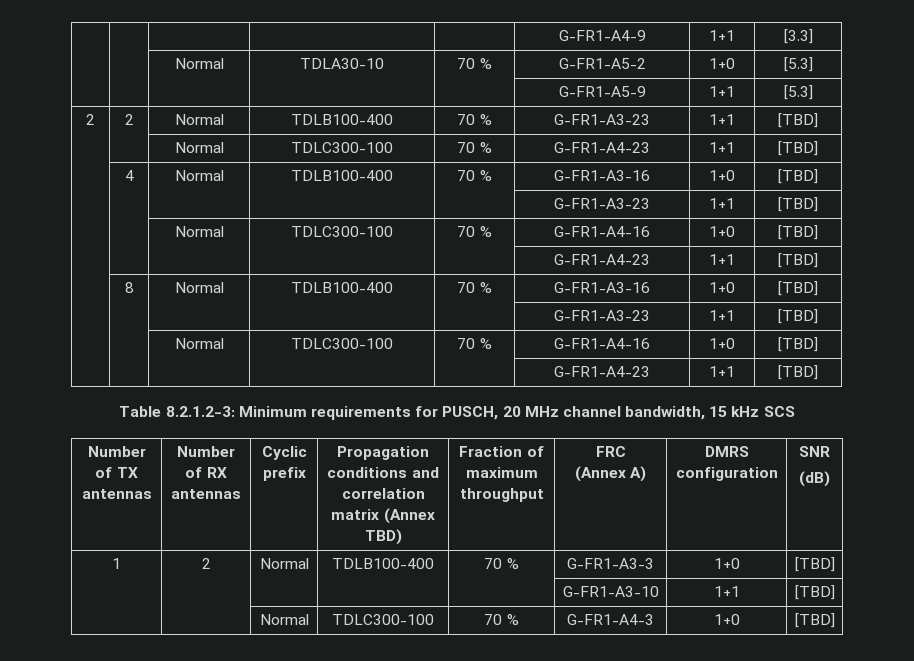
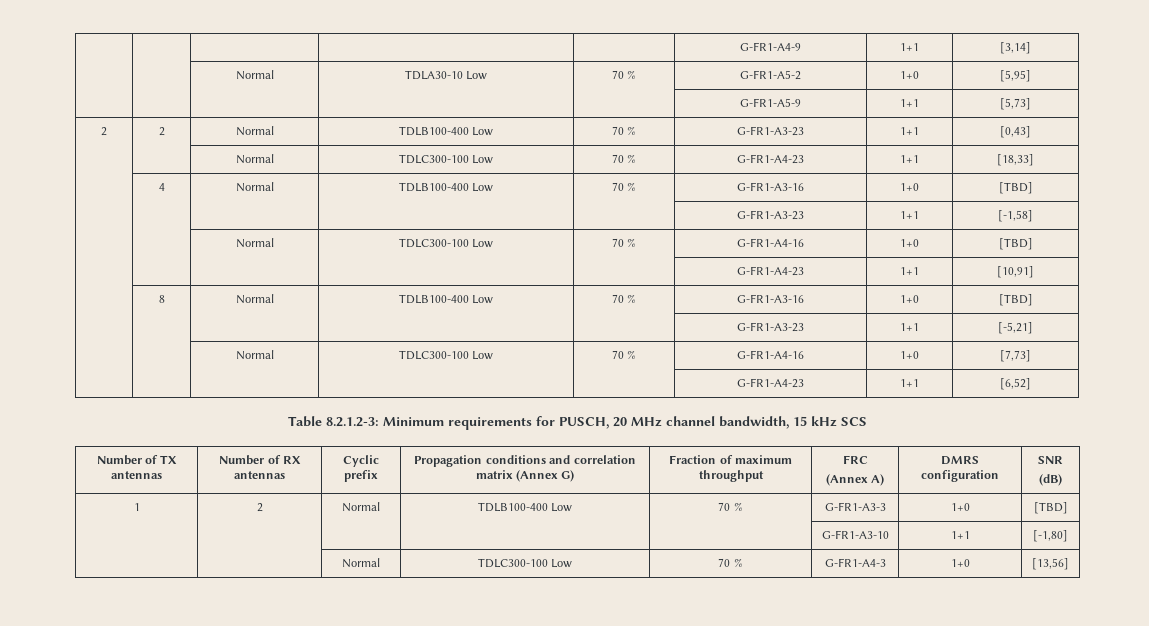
- | | | | | G-FR1-A4-9 | 1+1 | [3.3]
+ | | | | | G-FR1-A4-9 | 1+1 | [3,14]
- | | Normal | TDLA30-10 | 70 % | G-FR1-A5-2 | 1+0 | [5.3]
+ | | Normal | TDLA30-10 Low | 70 % | G-FR1-A5-2 | 1+0 | [5,95]
- | | | | | G-FR1-A5-9 | 1+1 | [5.3]
+ | | | | | G-FR1-A5-9 | 1+1 | [5,73]
- 2 | 2 | Normal | TDLB100-400 | 70 % | G-FR1-A3-23 | 1+1 | [TBD]
- | | Normal | TDLC300-100 | 70 % | G-FR1-A4-23 | 1+1 | [TBD]
+ 2 | 2 | Normal | TDLB100-400 Low | 70 % | G-FR1-A3-23 | 1+1 | [0,43]
+ | | Normal | TDLC300-100 Low | 70 % | G-FR1-A4-23 | 1+1 | [18,33]
- | 4 | Normal | TDLB100-400 | 70 % | G-FR1-A3-16 | 1+0 | [TBD]
- | | | | | G-FR1-A3-23 | 1+1 | [TBD]
- | | Normal | TDLC300-100 | 70 % | G-FR1-A4-16 | 1+0 | [TBD]
- | | | | | G-FR1-A4-23 | 1+1 | [TBD]
+ | 4 | Normal | TDLB100-400 Low | 70 % | G-FR1-A3-16 | 1+0 | [TBD]
+ | | | | | G-FR1-A3-23 | 1+1 | [-1,58]
+ | | Normal | TDLC300-100 Low | 70 % | G-FR1-A4-16 | 1+0 | [TBD]
+ | | | | | G-FR1-A4-23 | 1+1 | [10,91]
- | 8 | Normal | TDLB100-400 | 70 % | G-FR1-A3-16 | 1+0 | [TBD]
- | | | | | G-FR1-A3-23 | 1+1 | [TBD]
- | | Normal | TDLC300-100 | 70 % | G-FR1-A4-16 | 1+0 | [TBD]
- | | | | | G-FR1-A4-23 | 1+1 | [TBD]
+ | 8 | Normal | TDLB100-400 Low | 70 % | G-FR1-A3-16 | 1+0 | [TBD]
+ | | | | | G-FR1-A3-23 | 1+1 | [-5,21]
+ | | Normal | TDLC300-100 Low | 70 % | G-FR1-A4-16 | 1+0 | [7,73]
+ | | | | | G-FR1-A4-23 | 1+1 | [6,52]
- Number of TX antennas | Number of RX antennas | Cyclic prefix | Propagation conditions and correlation matrix (Annex TBD) | Fraction of maximum throughput | FRC
+ Number of TX antennas | Number of RX antennas | Cyclic prefix | Propagation conditions and correlation matrix (Annex G) | Fraction of maximum throughput | FRC
- 1 | 2 | Normal | TDLB100-400 | 70 % | G-FR1-A3-3 | 1+0 | [TBD]
+ 1 | 2 | Normal | TDLB100-400 Low | 70 % | G-FR1-A3-3 | 1+0 | [TBD]
- | | | | | G-FR1-A3-10 | 1+1 | [TBD]
- | | Normal | TDLC300-100 | 70 % | G-FR1-A4-3 | 1+0 | [TBD]
+ | | | | | G-FR1-A3-10 | 1+1 | [-1,80]
+ | | Normal | TDLC300-100 Low | 70 % | G-FR1-A4-3 | 1+0 | [13,56]

